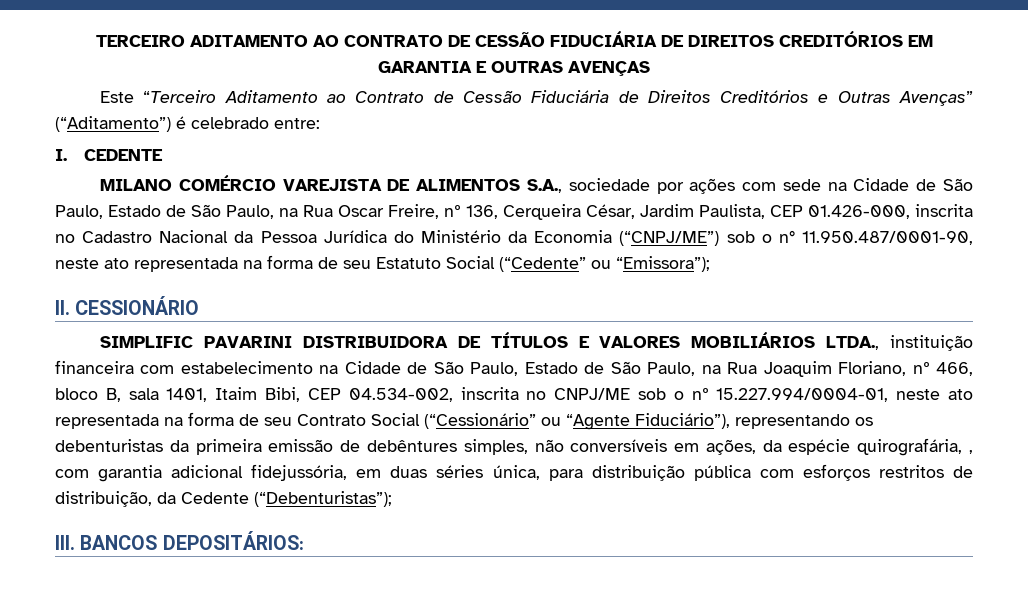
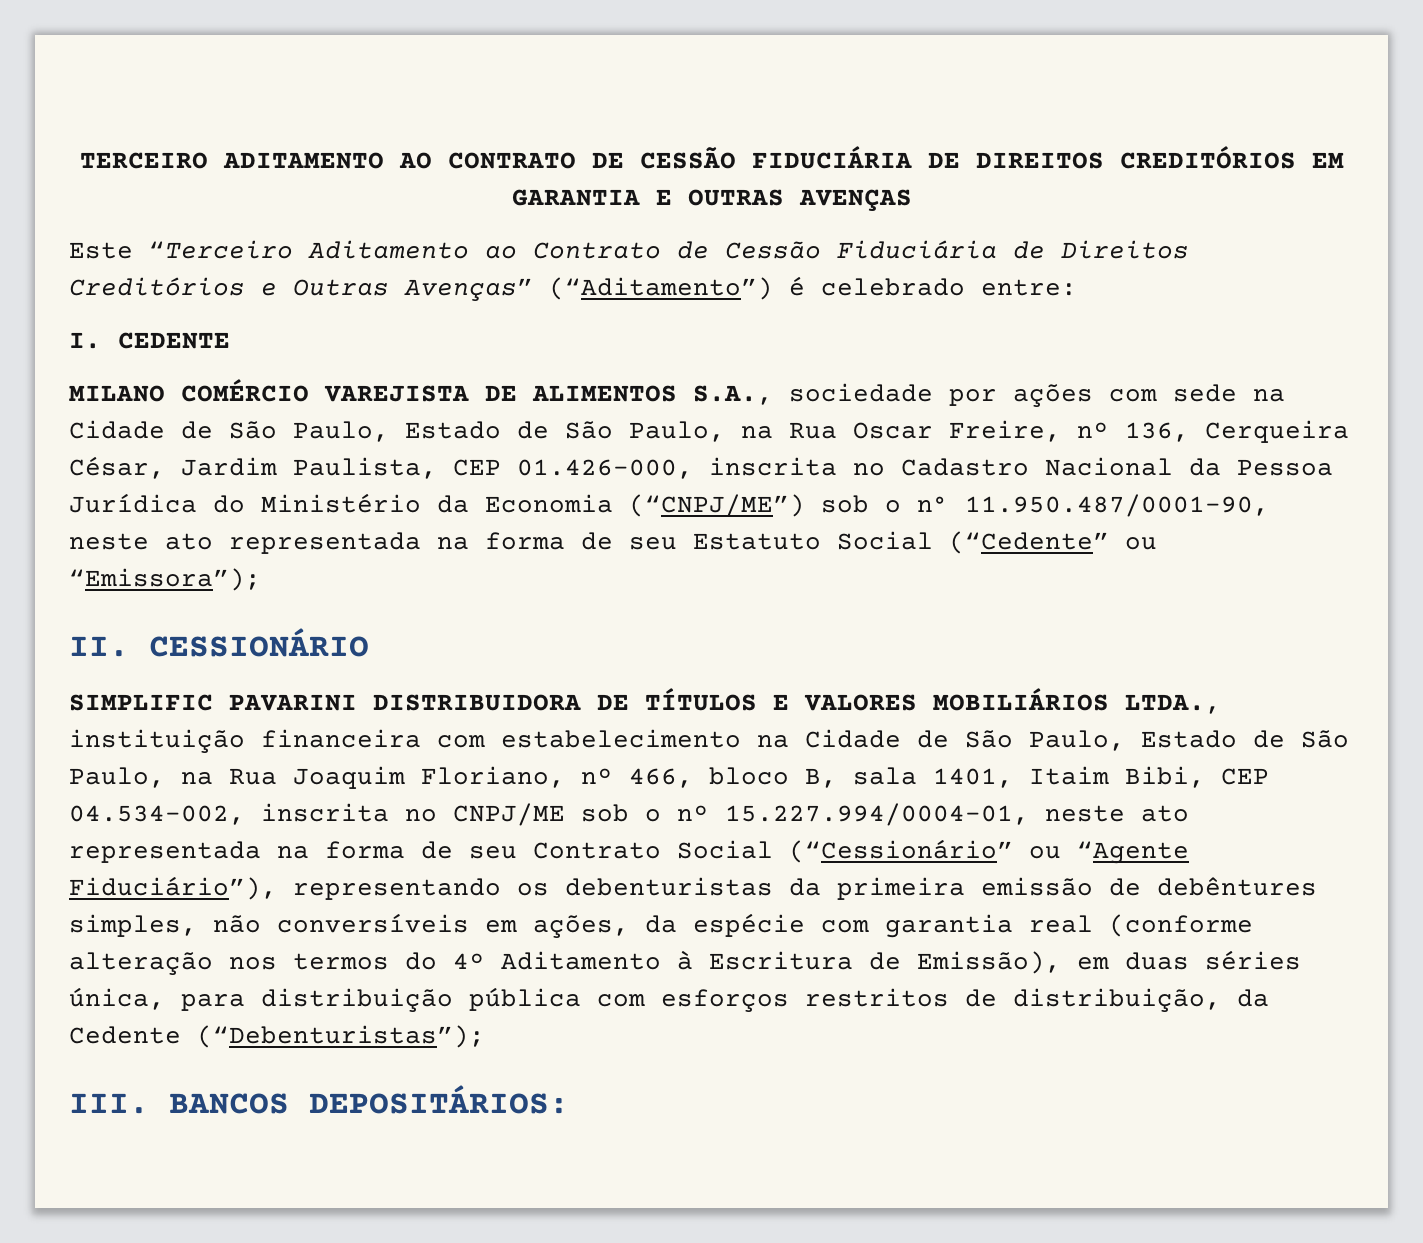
- SIMPLIFIC PAVARINI DISTRIBUIDORA DE TÍTULOS E VALORES MOBILIÁRIOS LTDA., instituição financeira com estabelecimento na Cidade de São Paulo, Estado de São Paulo, na Rua Joaquim Floriano, nº 466, bloco B, sala 1401, Itaim Bibi, CEP 04.534-002, inscrita no CNPJ/ME sob o nº 15.227.994/0004-01, neste ato representada na forma de seu Contrato Social (“Cessionário” ou “Agente Fiduciário”), representando os debenturistas da primeira emissão de debêntures simples, não conversíveis em ações, da espécie quirografária, , com garantia adicional fidejussória, em duas séries única, para distribuição pública com esforços restritos de distribuição, da Cedente (“Debenturistas”);
+ SIMPLIFIC PAVARINI DISTRIBUIDORA DE TÍTULOS E VALORES MOBILIÁRIOS LTDA., instituição financeira com estabelecimento na Cidade de São Paulo, Estado de São Paulo, na Rua Joaquim Floriano, nº 466, bloco B, sala 1401, Itaim Bibi, CEP 04.534-002, inscrita no CNPJ/ME sob o nº 15.227.994/0004-01, neste ato representada na forma de seu Contrato Social (“Cessionário” ou “Agente Fiduciário”), representando os debenturistas da primeira emissão de debêntures simples, não conversíveis em ações, da espécie com garantia real (conforme alteração nos termos do 4º Aditamento à Escritura de Emissão), em duas séries única, para distribuição pública com esforços restritos de distribuição, da Cedente (“Debenturistas”);

